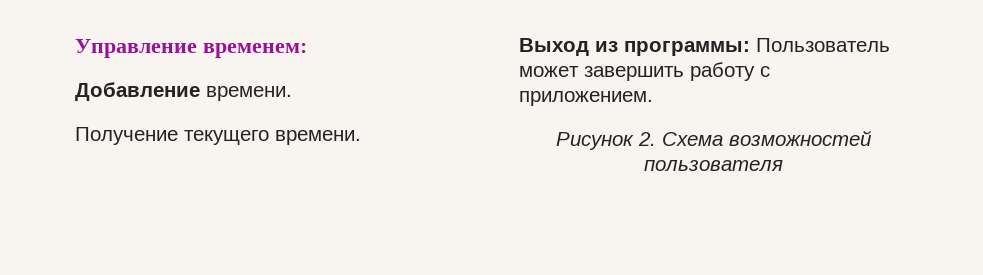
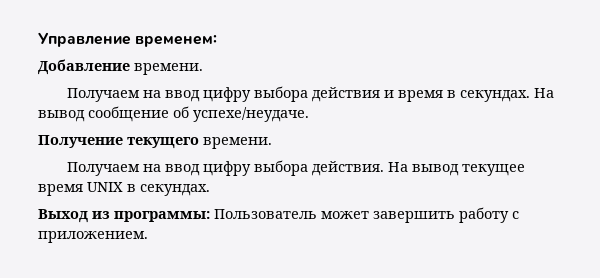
+ Получаем на ввод цифру выбора действия и время в секундах. На вывод сообщение об успехе/неудаче.
  Получение текущего времени.
+ Получаем на ввод цифру выбора действия. На вывод текущее время UNIX в секундах.
- Рисунок 2. Схема возможностей пользователя

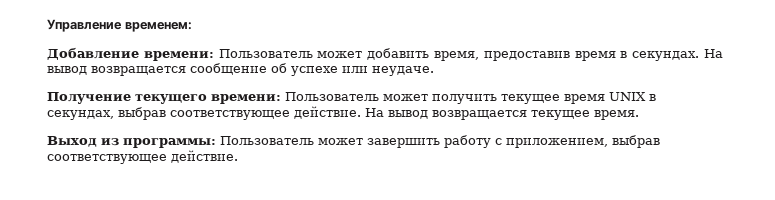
- Добавление времени.
- Получаем на ввод цифру выбора действия и время в секундах.
+ Добавление времени: Пользователь может добавить время, предоставив время в секундах.
- На вывод сообщение об успехе/неудаче.
+ На вывод возвращается сообщение об успехе или неудаче.
- Получение текущего времени.
- Получаем на ввод цифру выбора действия. На вывод текущее время UNIX в секундах.
+ Получение текущего времени: Пользователь может получить текущее время UNIX в секундах, выбрав соответствующее действие. На вывод возвращается текущее время.
- Выход из программы: Пользователь может завершить работу с приложением.
+ Выход из программы: Пользователь может завершить работу с приложением, выбрав соответствующее действие.

